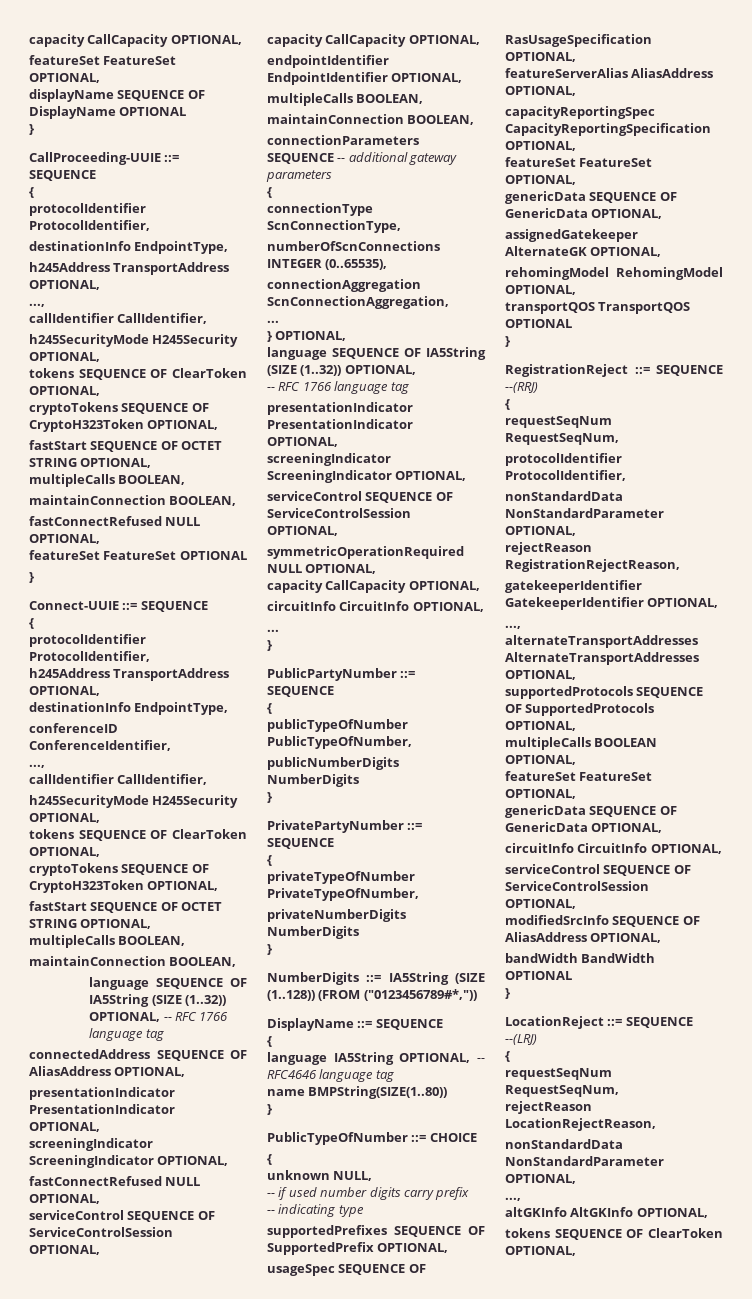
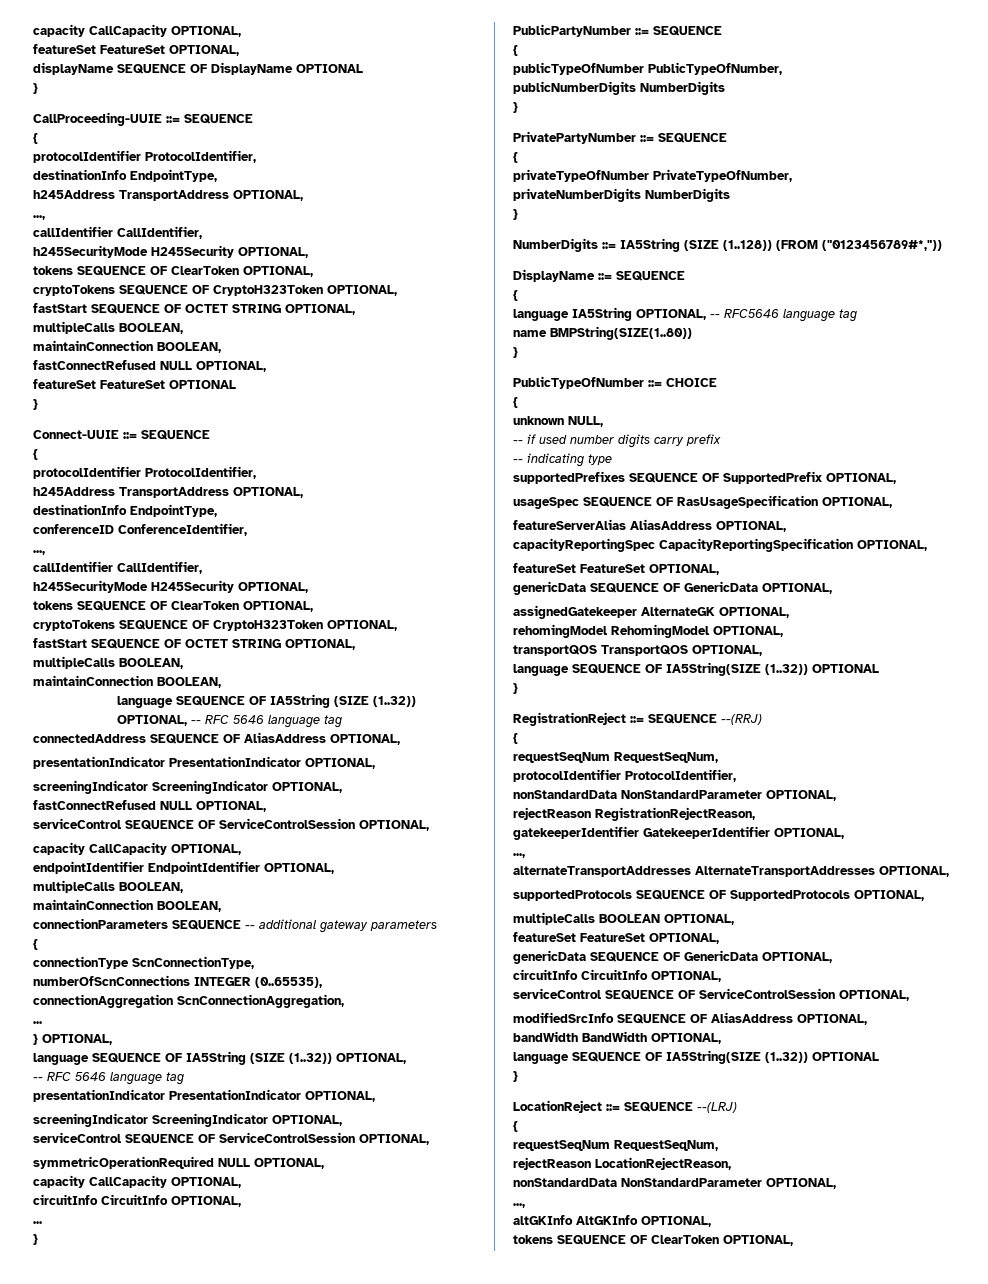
- language SEQUENCE OF IA5String (SIZE (1..32)) OPTIONAL, -- RFC 1766 language tag
+ language SEQUENCE OF IA5String (SIZE (1..32)) OPTIONAL, -- RFC 5646 language tag
  } OPTIONAL,
  language SEQUENCE OF IA5String (SIZE (1..32)) OPTIONAL,
- -- RFC 1766 language tag
+ -- RFC 5646 language tag
- language IA5String OPTIONAL, -- RFC4646 language tag
+ language IA5String OPTIONAL, -- RFC5646 language tag
- transportQOS TransportQOS OPTIONAL
+ transportQOS TransportQOS OPTIONAL,
+ language SEQUENCE OF IA5String(SIZE (1..32)) OPTIONAL
- bandWidth BandWidth OPTIONAL
+ bandWidth BandWidth OPTIONAL,
+ language SEQUENCE OF IA5String(SIZE (1..32)) OPTIONAL

